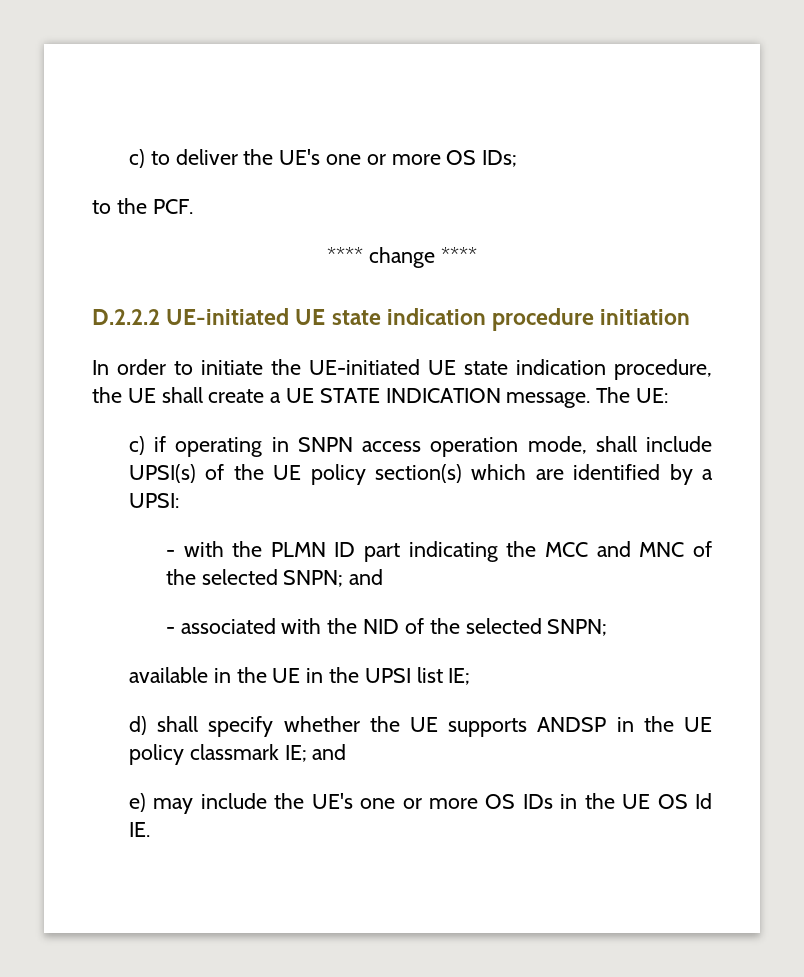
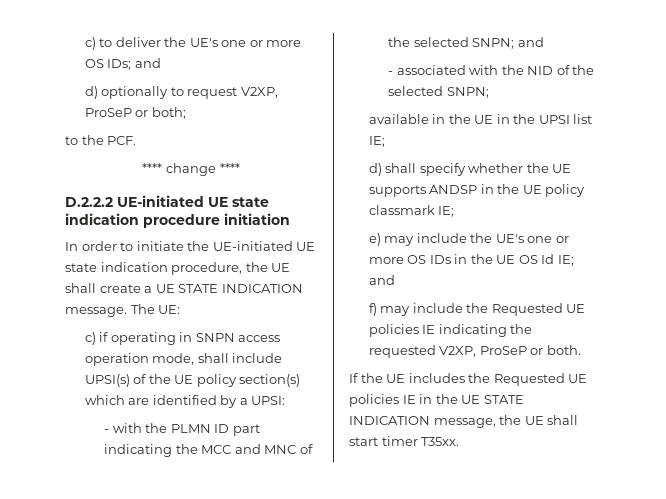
- c) to deliver the UE's one or more OS IDs;
+ c) to deliver the UE's one or more OS IDs; and
+ d) optionally to request V2XP, ProSeP or both;
- d) shall specify whether the UE supports ANDSP in the UE policy classmark IE; and
+ d) shall specify whether the UE supports ANDSP in the UE policy classmark IE;
- e) may include the UE's one or more OS IDs in the UE OS Id IE.
+ e) may include the UE's one or more OS IDs in the UE OS Id IE; and
+ f) may include the Requested UE policies IE indicating the requested V2XP, ProSeP or both.
+ If the UE includes the Requested UE policies IE in the UE STATE INDICATION message, the UE shall start timer T35xx.

